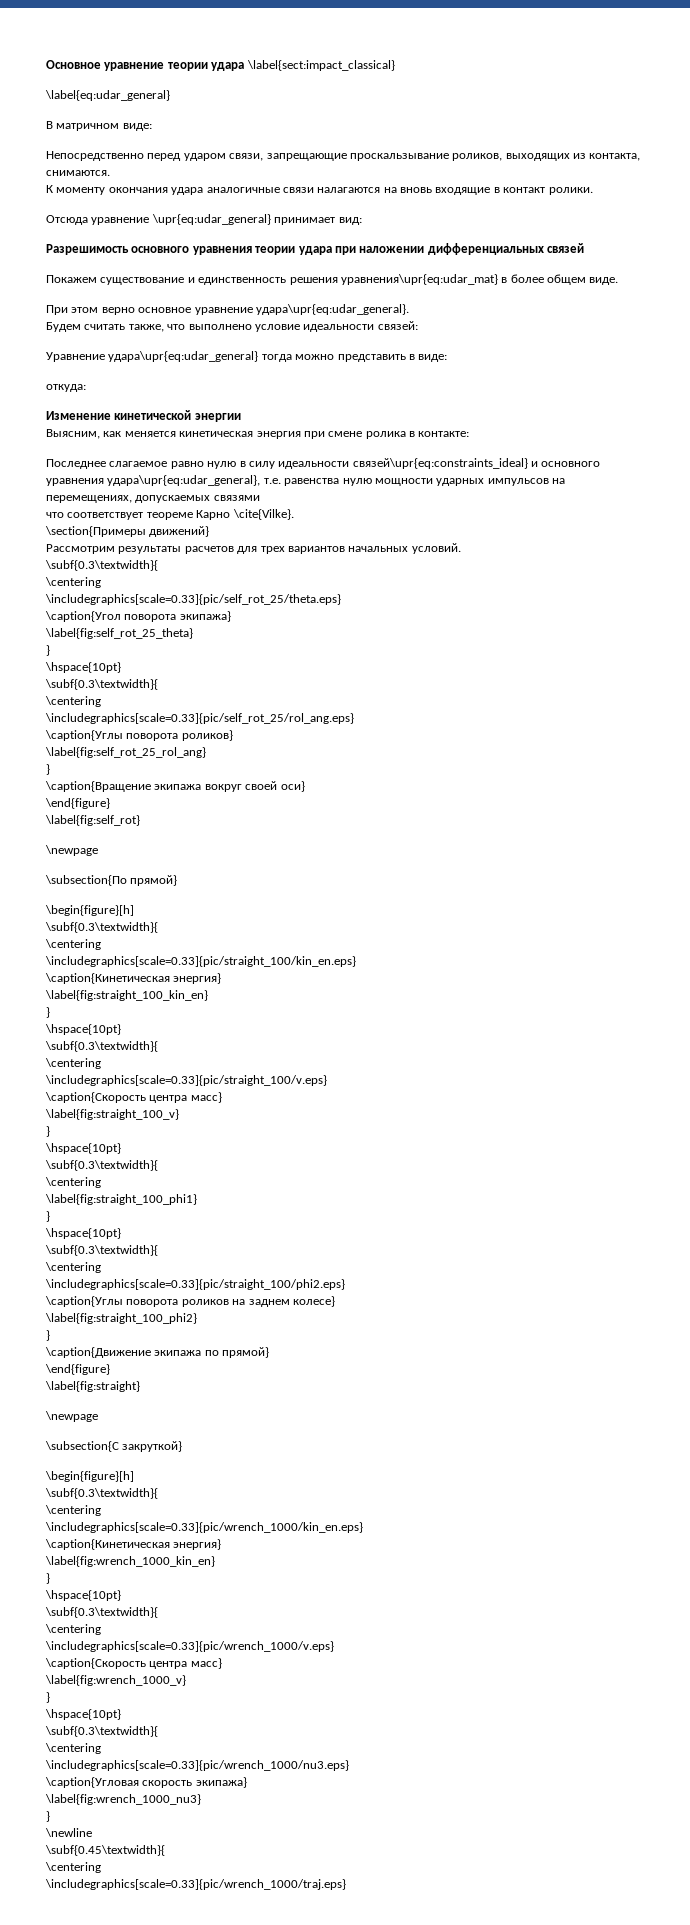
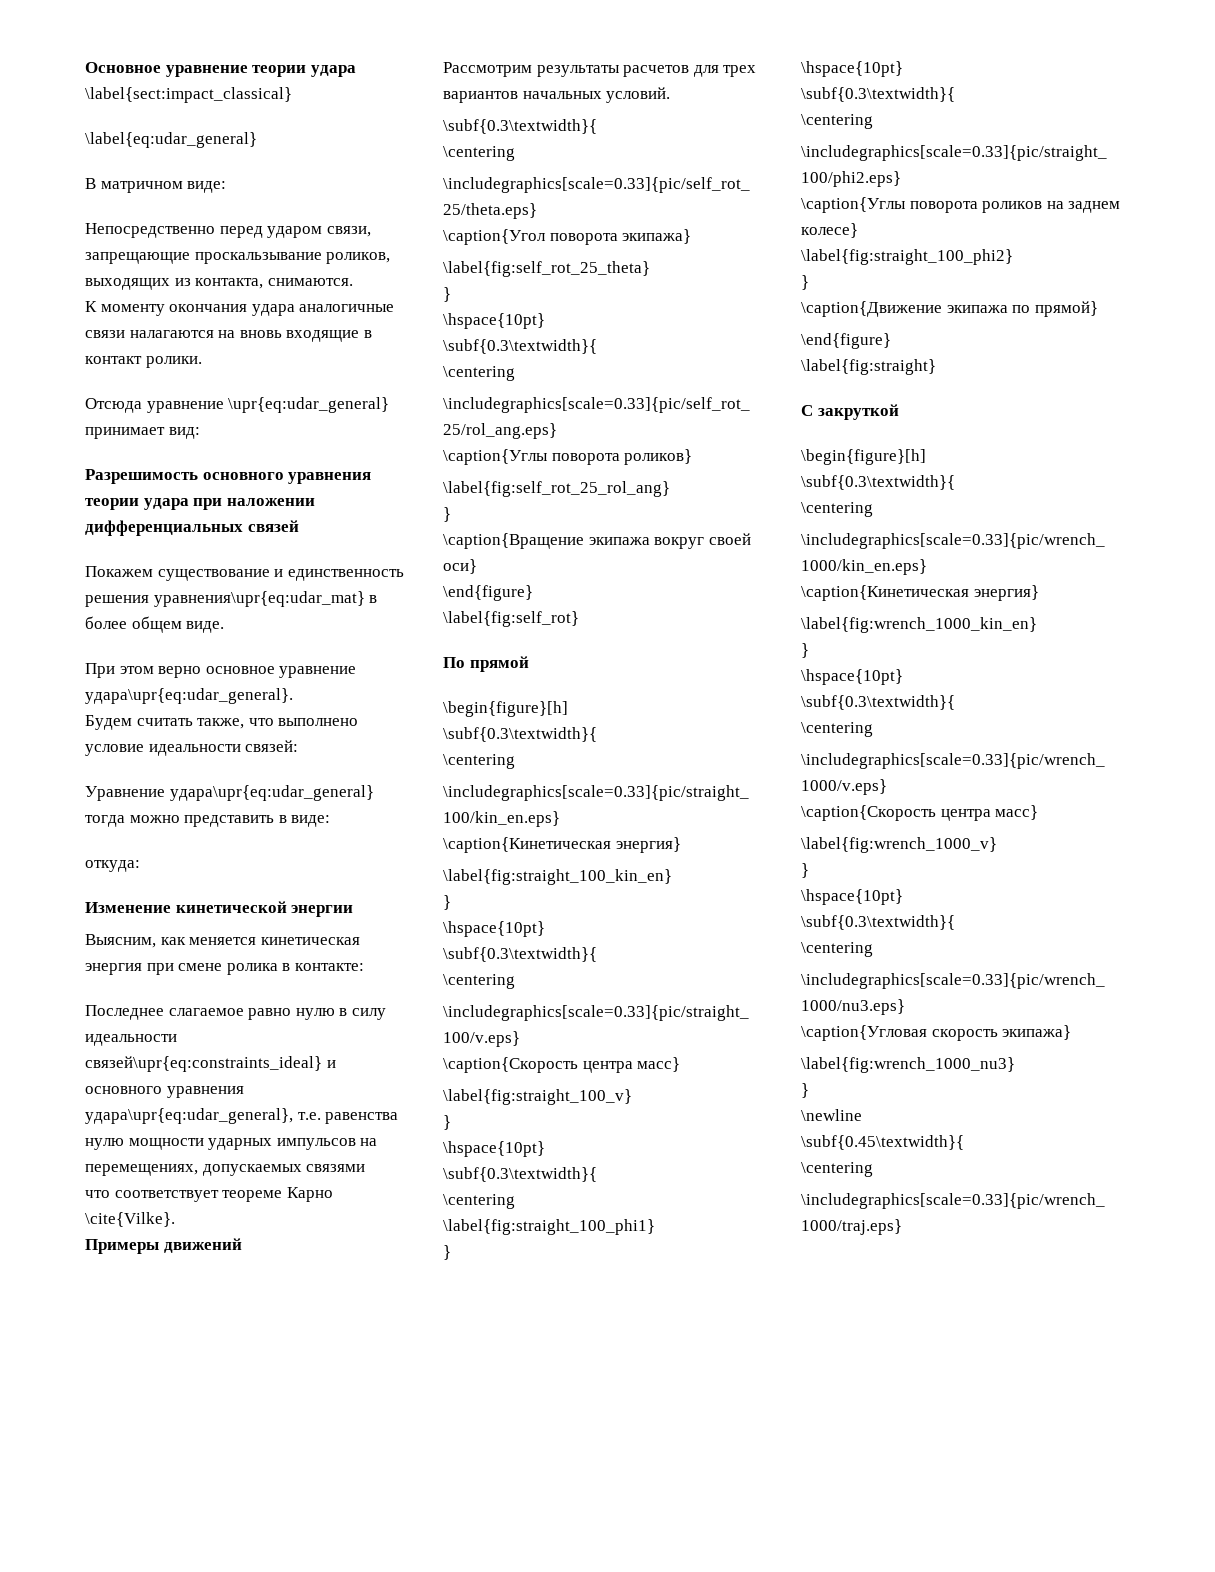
- \section{Примеры движений}
+ Примеры движений
  \label{fig:self_rot}
- \newpage
- \subsection{По прямой}
+ По прямой
  \label{fig:straight}
- \newpage
- \subsection{С закруткой}
+ С закруткой

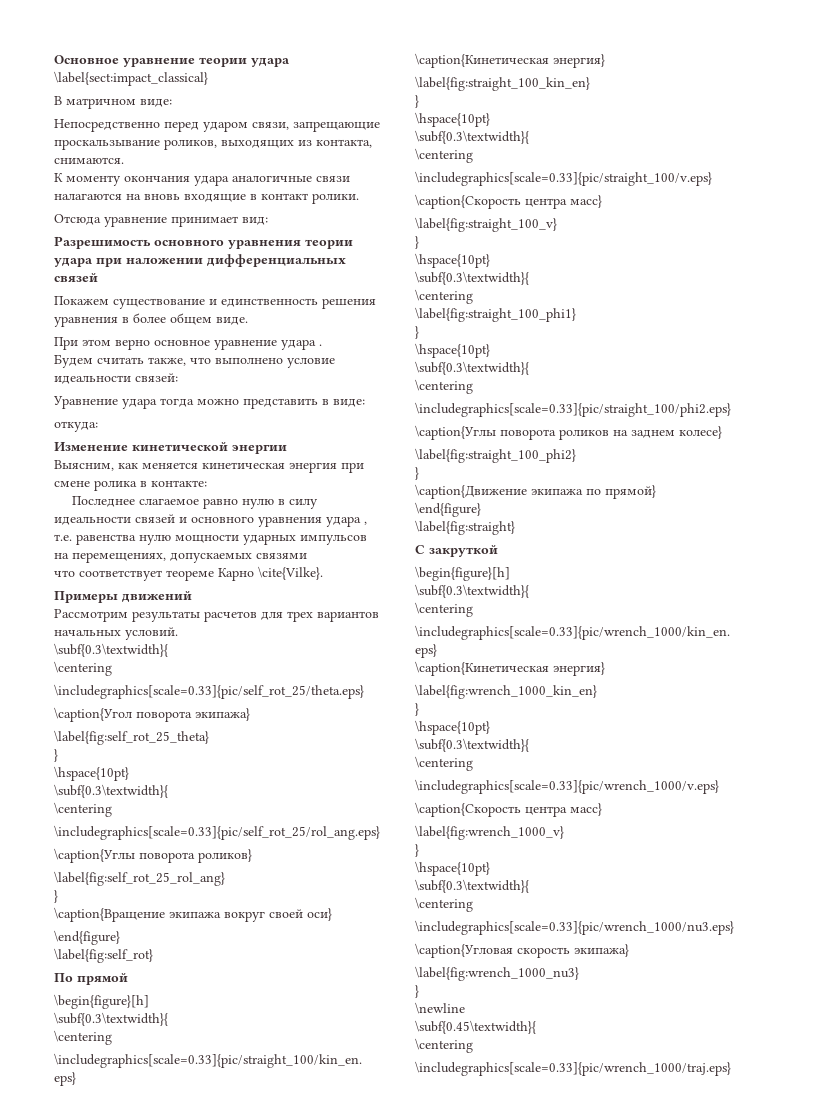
- \label{eq:udar_general}
- Отсюда уравнение \upr{eq:udar_general} принимает вид:
+ Отсюда уравнение принимает вид:
- Покажем существование и единственность решения уравнения\upr{eq:udar_mat} в более общем виде.
+ Покажем существование и единственность решения уравнения в более общем виде.
- При этом верно основное уравнение удара\upr{eq:udar_general}.
+ При этом верно основное уравнение удара .
- Уравнение удара\upr{eq:udar_general} тогда можно представить в виде:
+ Уравнение удара тогда можно представить в виде:
- Последнее слагаемое равно нулю в силу идеальности связей\upr{eq:constraints_ideal} и основного уравнения удара\upr{eq:udar_general}, т.е. равенства нулю мощности ударных импульсов на перемещениях, допускаемых связями
+ Последнее слагаемое равно нулю в силу идеальности связей и основного уравнения удара , т.е. равенства нулю мощности ударных импульсов на перемещениях, допускаемых связями

